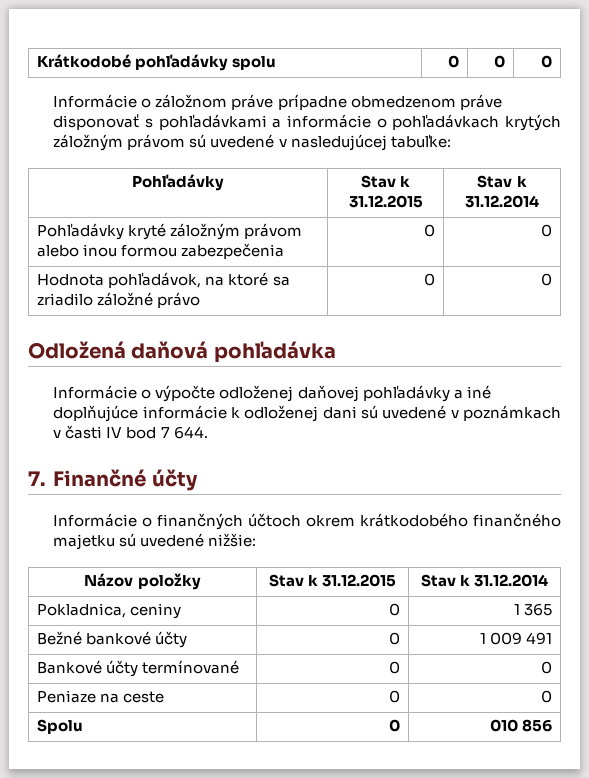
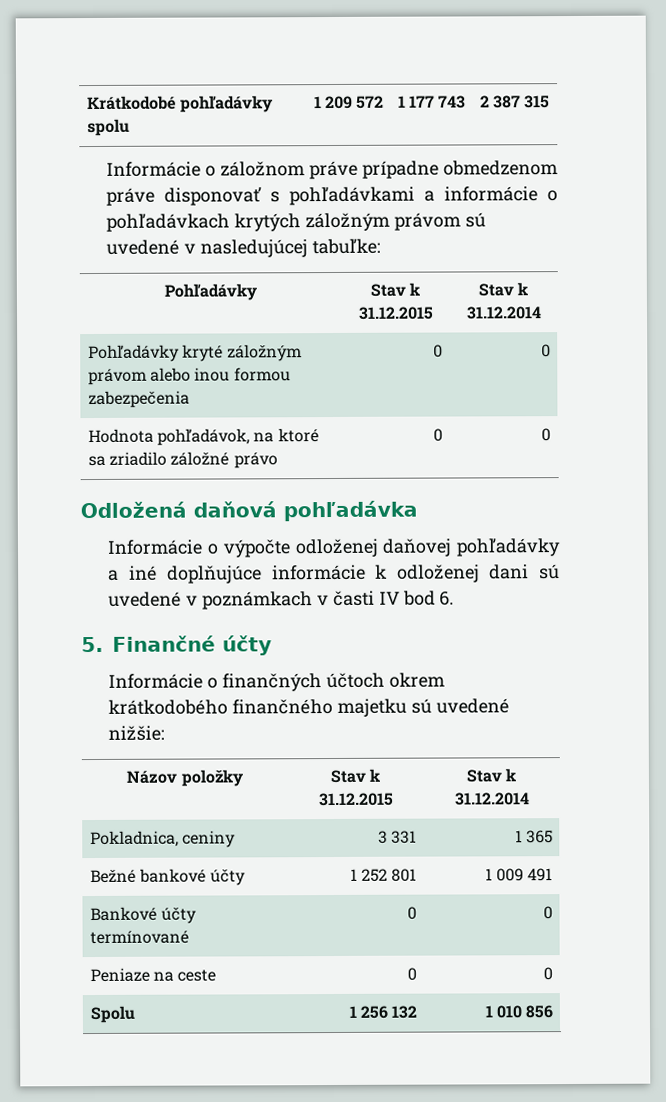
- Krátkodobé pohľadávky spolu | 0 | 0 | 0
+ Krátkodobé pohľadávky spolu | 1 209 572 | 1 177 743 | 2 387 315
- Informácie o výpočte odloženej daňovej pohľadávky a iné doplňujúce informácie k odloženej dani sú uvedené v poznámkach v časti IV bod 7 644.
- 7. Finančné účty
+ Informácie o výpočte odloženej daňovej pohľadávky a iné doplňujúce informácie k odloženej dani sú uvedené v poznámkach v časti IV bod 6.
+ 5. Finančné účty
- Pokladnica, ceniny | 0 | 1 365
+ Pokladnica, ceniny | 3 331 | 1 365
- Bežné bankové účty | 0 | 1 009 491
+ Bežné bankové účty | 1 252 801 | 1 009 491
- Spolu | 0 | 010 856
+ Spolu | 1 256 132 | 1 010 856

